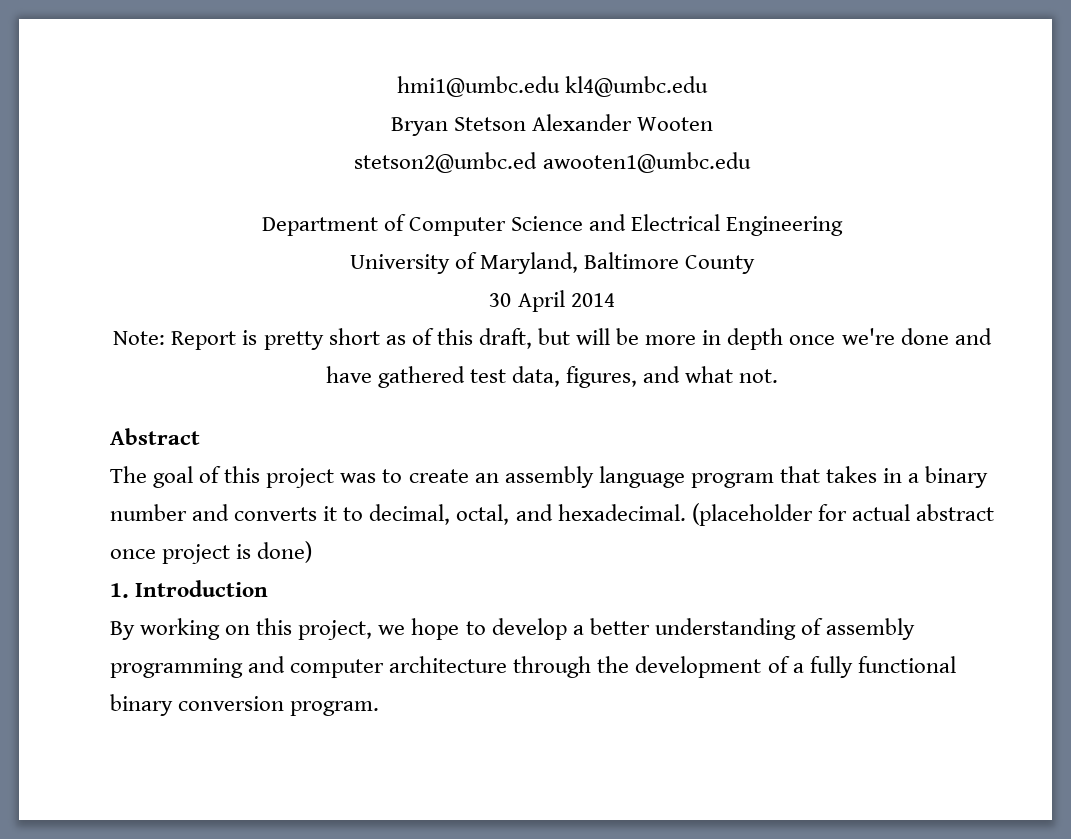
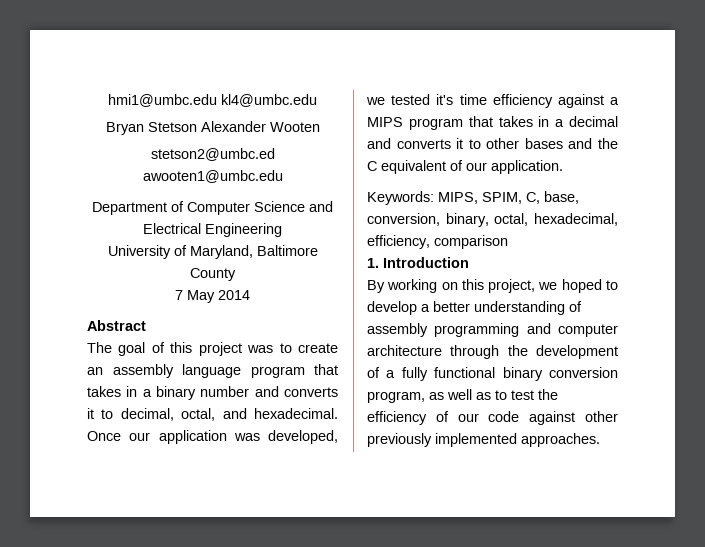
- 30 April 2014
+ 7 May 2014
- Note: Report is pretty short as of this draft, but will be more in depth once we're done and have gathered test data, figures, and what not.
- (placeholder for actual abstract once project is done)
+ Once our application was developed, we tested it's time efficiency against a MIPS program that takes in a decimal and converts it to other bases and the C equivalent of our application.
+ Keywords: MIPS, SPIM, C, base, conversion, binary, octal, hexadecimal, efficiency, comparison
- By working on this project, we hope to develop a better understanding of assembly programming and computer architecture through the development of a fully functional binary conversion program.
+ By working on this project, we hoped to develop a better understanding of assembly programming and computer architecture through the development of a fully functional binary conversion program, as well as to test the efficiency of our code against other previously implemented approaches.

